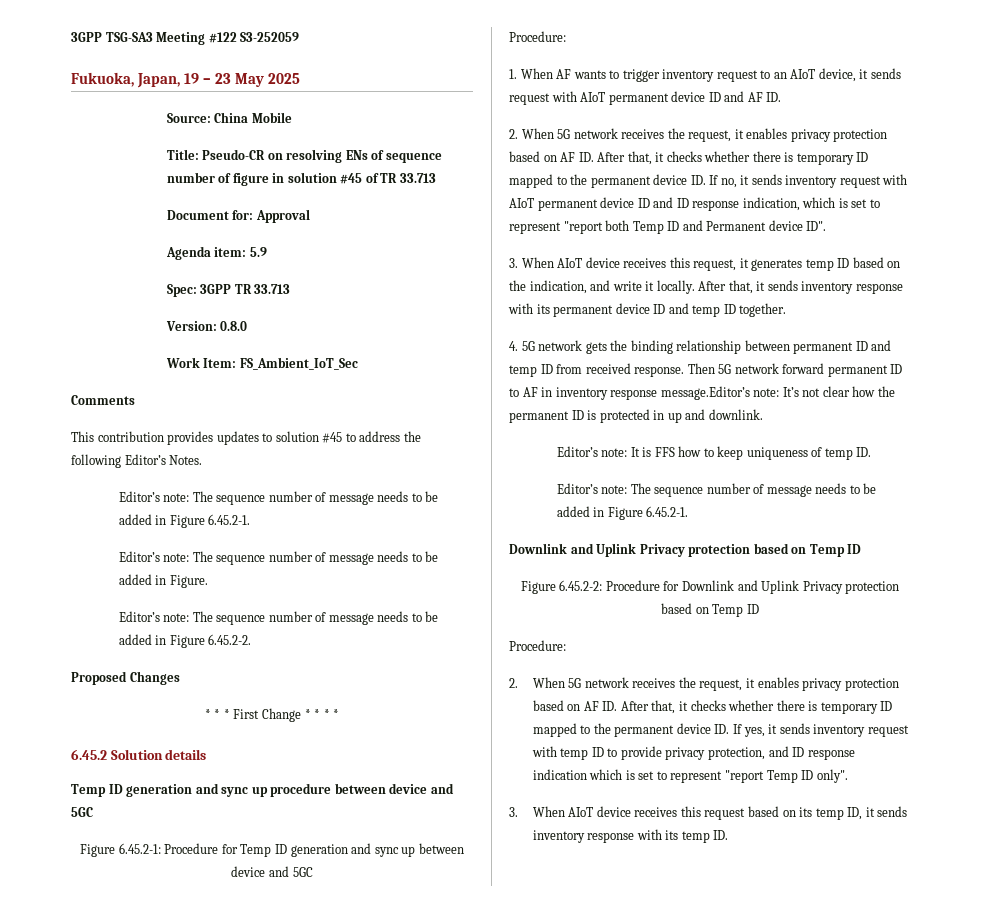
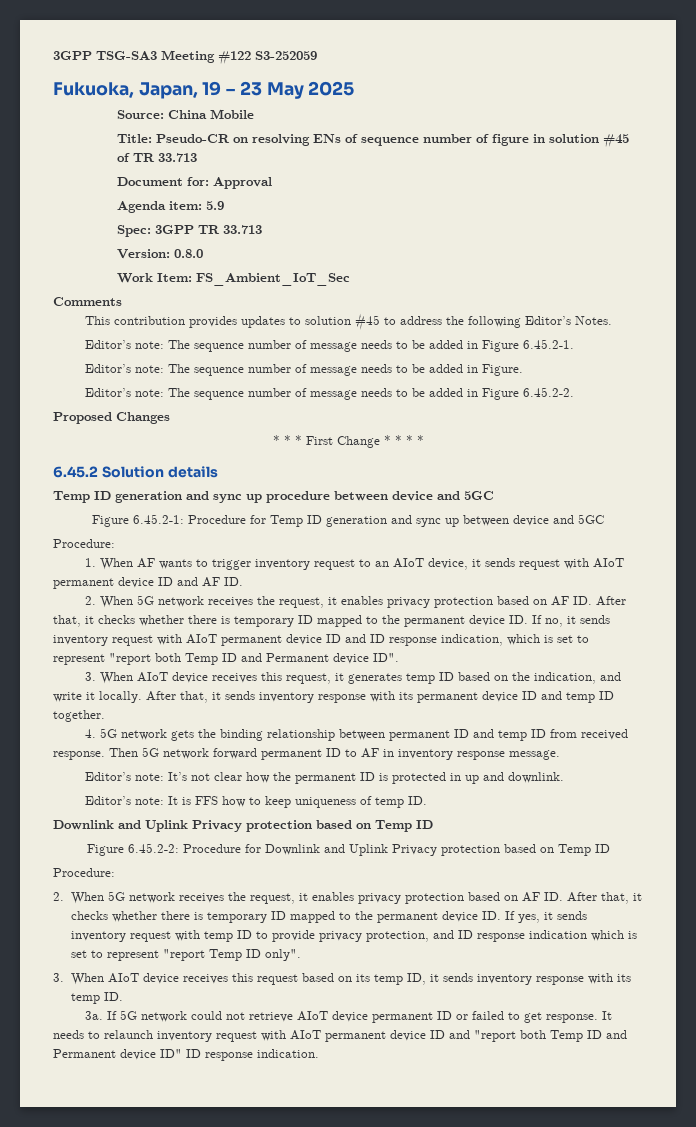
- Then 5G network forward permanent ID to AF in inventory response message.Editor’s note: It’s not clear how the permanent ID is protected in up and downlink.
+ Then 5G network forward permanent ID to AF in inventory response message.
+ Editor’s note: It’s not clear how the permanent ID is protected in up and downlink.
  Editor’s note: It is FFS how to keep uniqueness of temp ID.
- Editor’s note: The sequence number of message needs to be added in Figure 6.45.2-1.
+ 3a. If 5G network could not retrieve AIoT device permanent ID or failed to get response. It needs to relaunch inventory request with AIoT permanent device ID and "report both Temp ID and Permanent device ID" ID response indication.

